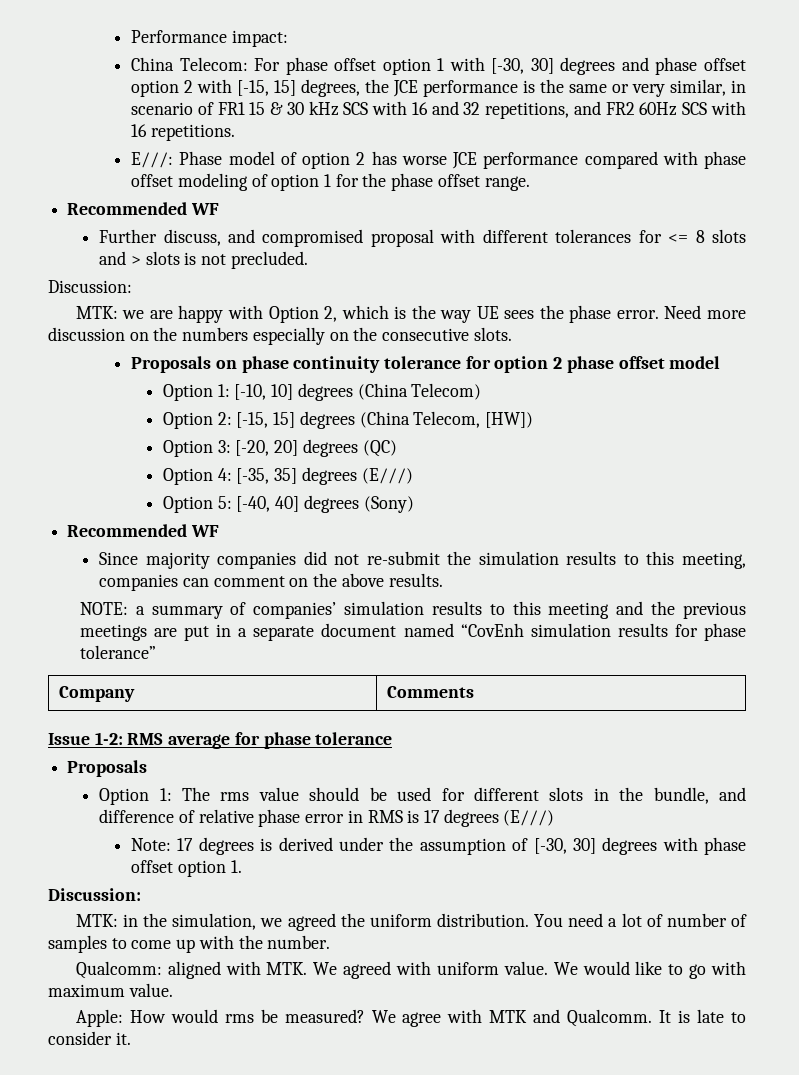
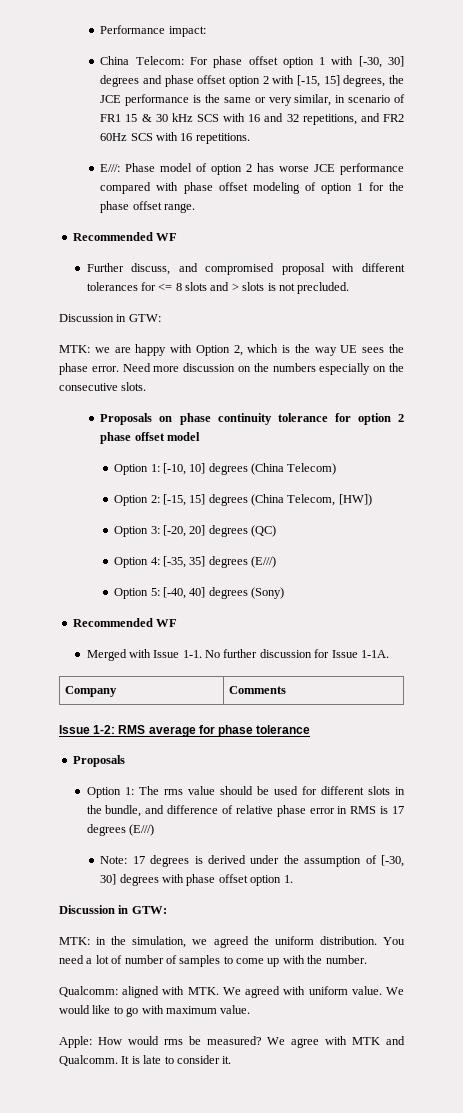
  Further discuss, and compromised proposal with different tolerances for <= 8 slots and > slots is not precluded.
- Discussion:
+ Discussion in GTW:
- Since majority companies did not re-submit the simulation results to this meeting, companies can comment on the above results.
- NOTE: a summary of companies’ simulation results to this meeting and the previous meetings are put in a separate document named “CovEnh simulation results for phase tolerance”
+ Merged with Issue 1-1. No further discussion for Issue 1-1A.
  Note: 17 degrees is derived under the assumption of [-30, 30] degrees with phase offset option 1.
- Discussion:
+ Discussion in GTW:

